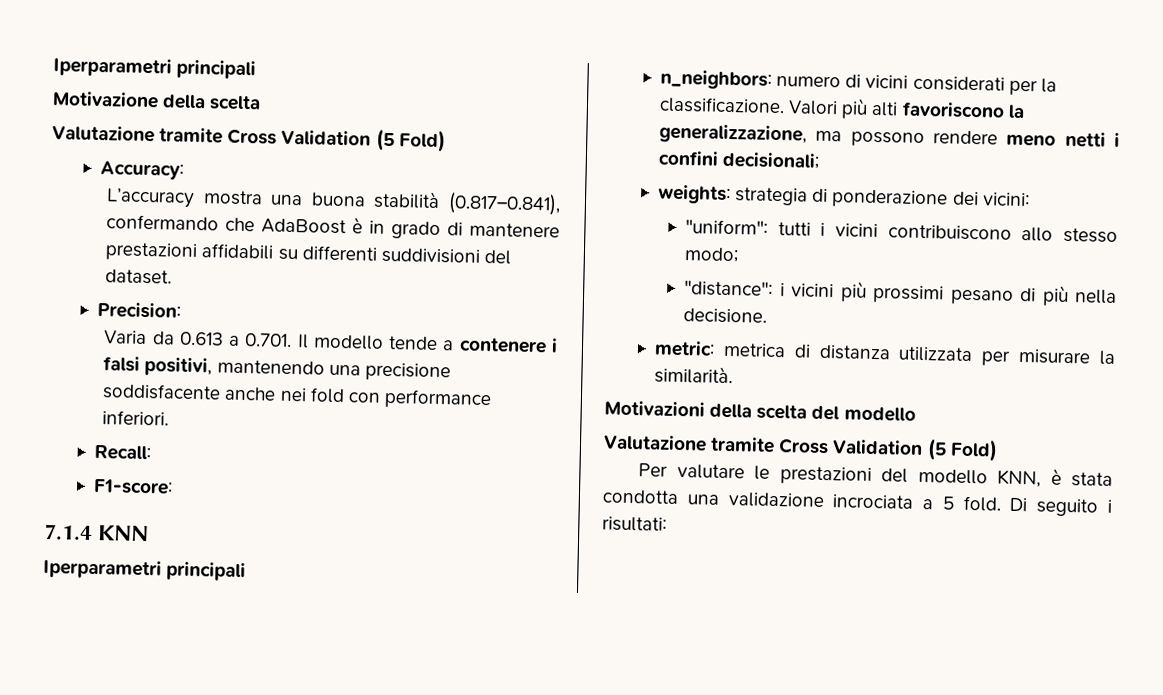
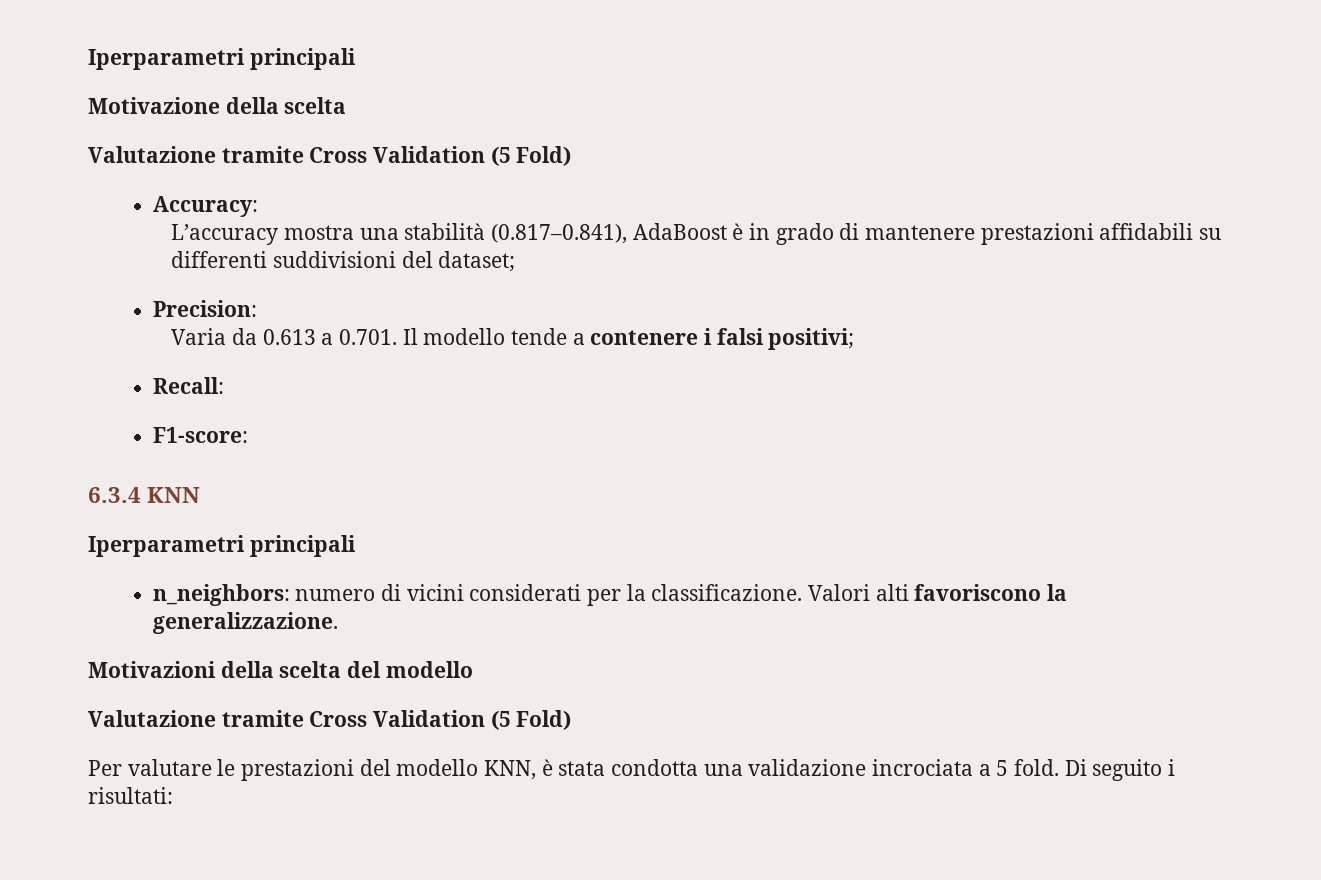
- L’accuracy mostra una buona stabilità (0.817–0.841), confermando che AdaBoost è in grado di mantenere prestazioni affidabili su differenti suddivisioni del dataset.
+ L’accuracy mostra una stabilità (0.817–0.841), AdaBoost è in grado di mantenere prestazioni affidabili su differenti suddivisioni del dataset;
- Varia da 0.613 a 0.701. Il modello tende a contenere i falsi positivi, mantenendo una precisione soddisfacente anche nei fold con performance inferiori.
+ Varia da 0.613 a 0.701. Il modello tende a contenere i falsi positivi;
- 7.1.4 KNN
+ 6.3.4 KNN
- Valori più alti favoriscono la generalizzazione, ma possono rendere meno netti i confini decisionali;
- weights: strategia di ponderazione dei vicini:
- "uniform": tutti i vicini contribuiscono allo stesso modo;
- "distance": i vicini più prossimi pesano di più nella decisione.
- metric: metrica di distanza utilizzata per misurare la similarità.
+ Valori alti favoriscono la generalizzazione.

